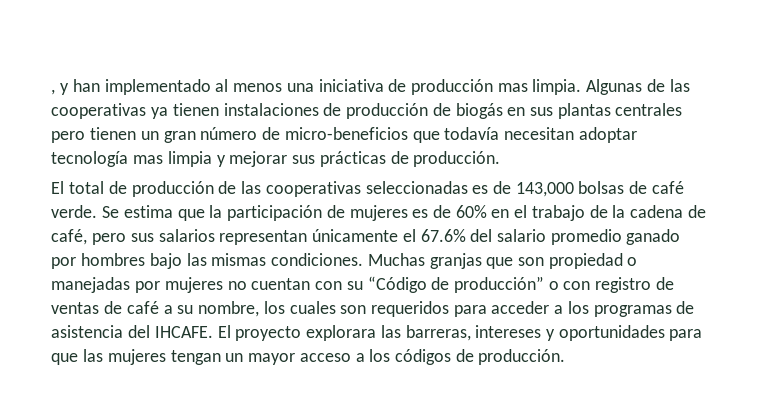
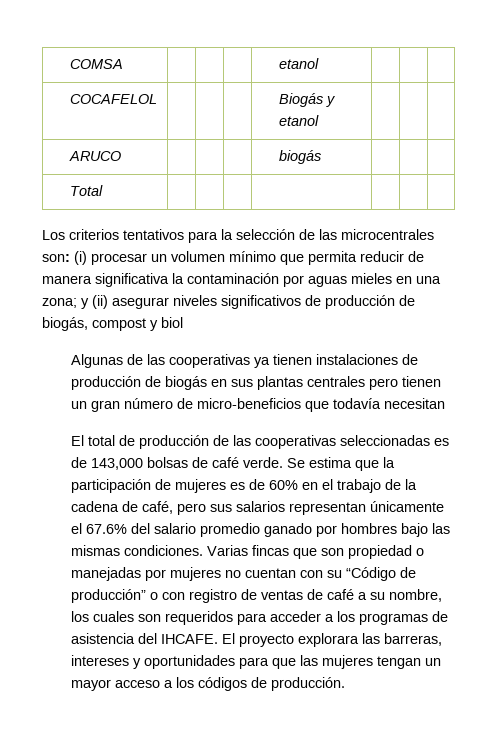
- , y han implementado al menos una iniciativa de producción mas limpia. Algunas de las cooperativas ya tienen instalaciones de producción de biogás en sus plantas centrales pero tienen un gran número de micro-beneficios que todavía necesitan adoptar tecnología mas limpia y mejorar sus prácticas de producción.
+ COMSA | | | | etanol | | |
+ COCAFELOL | | | | Biogás y etanol | | |
+ ARUCO | | | | biogás | | |
+ Total | | | | | | |
+ Los criterios tentativos para la selección de las microcentrales son: (i) procesar un volumen mínimo que permita reducir de manera significativa la contaminación por aguas mieles en una zona; y (ii) asegurar niveles significativos de producción de biogás, compost y biol
+ Algunas de las cooperativas ya tienen instalaciones de producción de biogás en sus plantas centrales pero tienen un gran número de micro-beneficios que todavía necesitan
- Muchas granjas que son propiedad o manejadas por mujeres no cuentan con su “Código de producción” o con registro de ventas de café a su nombre, los cuales son requeridos para acceder a los programas de asistencia del IHCAFE.
+ Varias fincas que son propiedad o manejadas por mujeres no cuentan con su “Código de producción” o con registro de ventas de café a su nombre, los cuales son requeridos para acceder a los programas de asistencia del IHCAFE.

